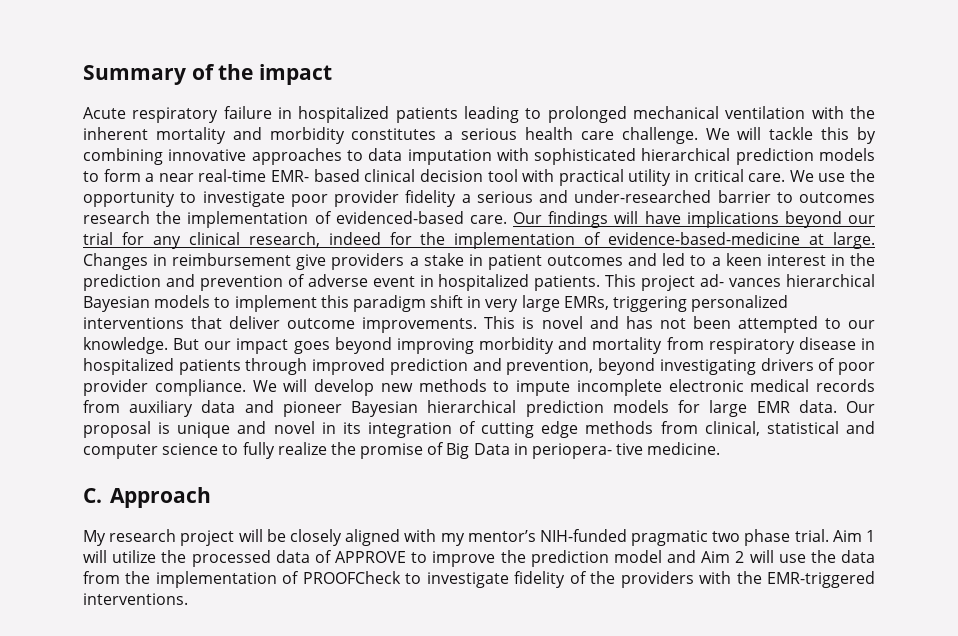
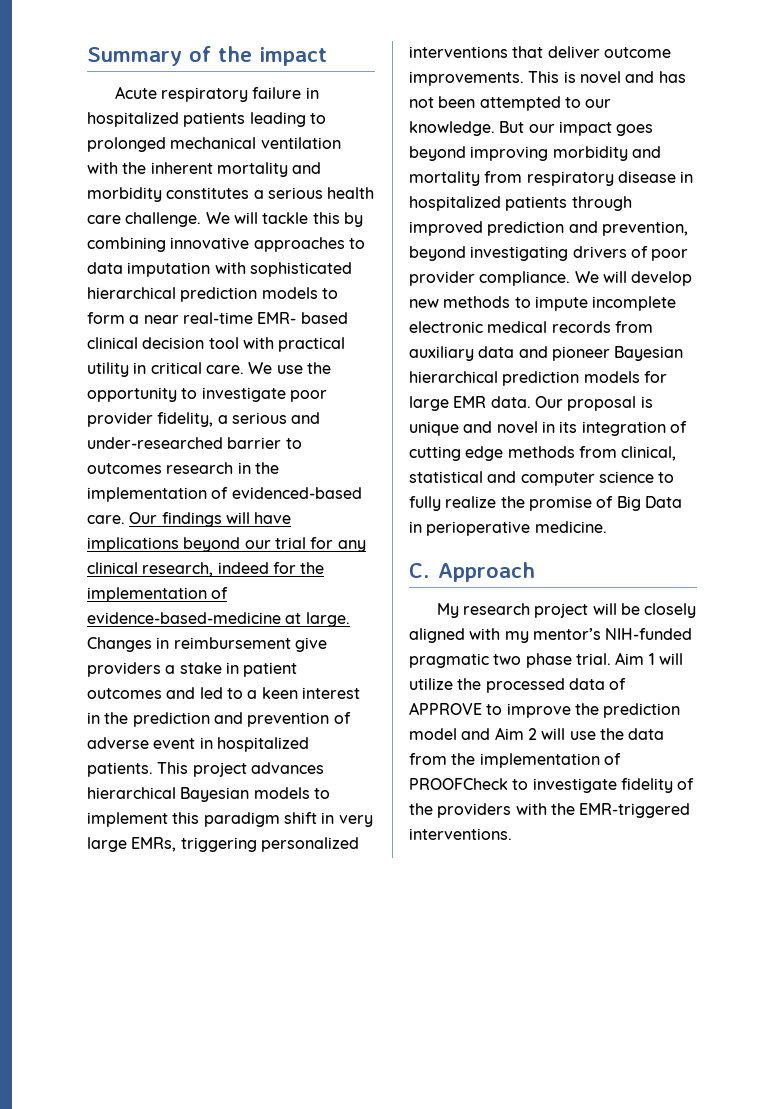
- We use the opportunity to investigate poor provider fidelity a serious and under-researched barrier to outcomes research the implementation of evidenced-based care.
+ We use the opportunity to investigate poor provider fidelity, a serious and under-researched barrier to outcomes research in the implementation of evidenced-based care.
- This project ad- vances hierarchical Bayesian models to implement this paradigm shift in very large EMRs, triggering personalized interventions that deliver outcome improvements.
+ This project advances hierarchical Bayesian models to implement this paradigm shift in very large EMRs, triggering personalized interventions that deliver outcome improvements.
- Our proposal is unique and novel in its integration of cutting edge methods from clinical, statistical and computer science to fully realize the promise of Big Data in periopera- tive medicine.
+ Our proposal is unique and novel in its integration of cutting edge methods from clinical, statistical and computer science to fully realize the promise of Big Data in perioperative medicine.

